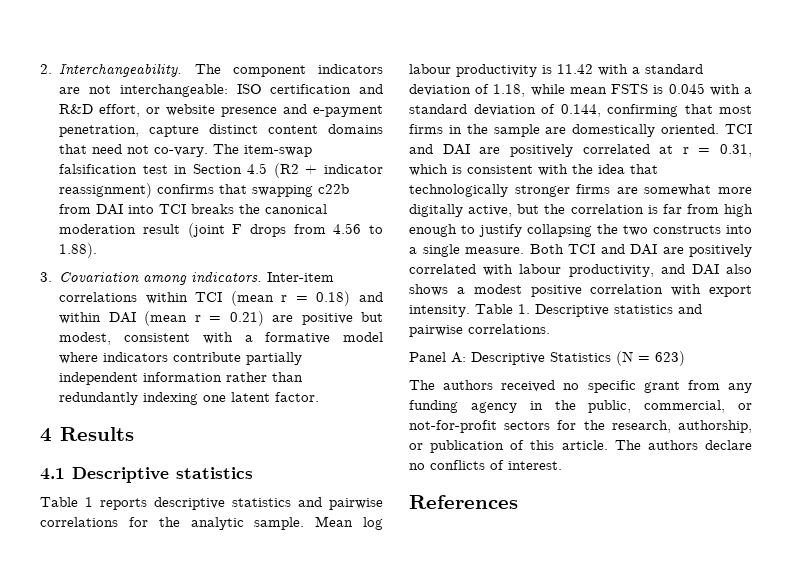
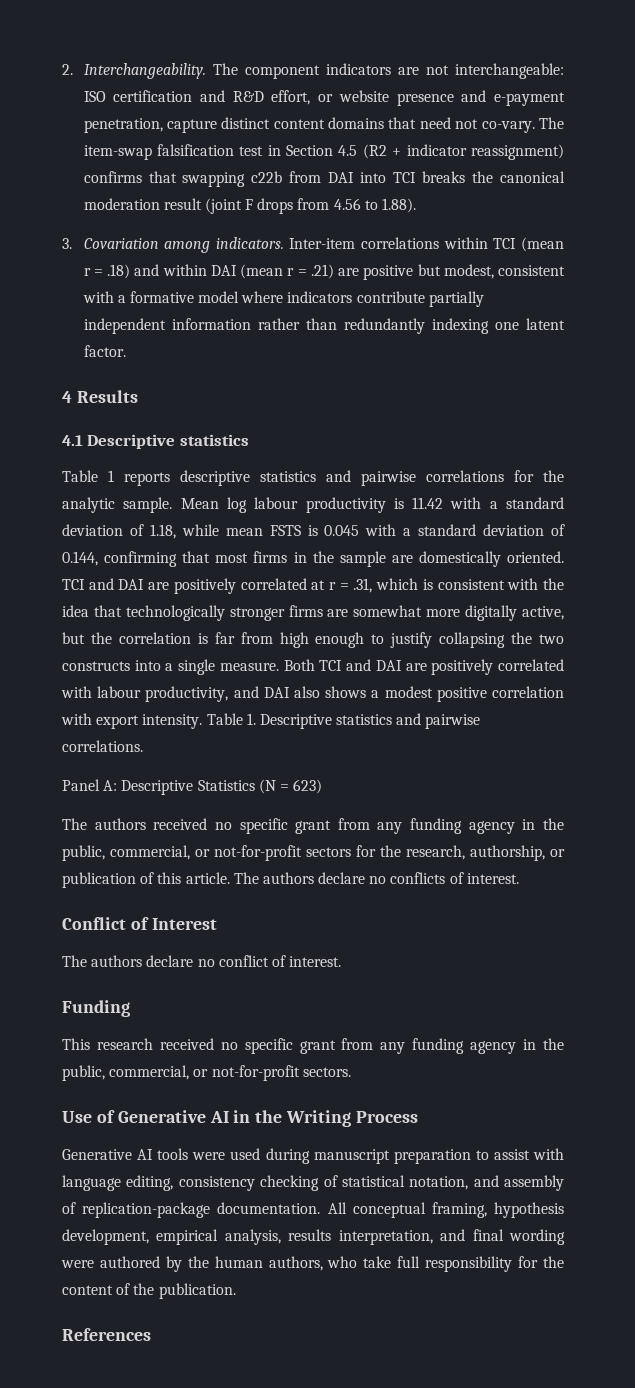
- Inter-item correlations within TCI (mean r = 0.18) and within DAI (mean r = 0.21) are positive but modest, consistent with a formative model where indicators contribute partially independent information rather than redundantly indexing one latent factor.
+ Inter-item correlations within TCI (mean r = .18) and within DAI (mean r = .21) are positive but modest, consistent with a formative model where indicators contribute partially independent information rather than redundantly indexing one latent factor.
- TCI and DAI are positively correlated at r = 0.31, which is consistent with the idea that technologically stronger firms are somewhat more digitally active, but the correlation is far from high enough to justify collapsing the two constructs into a single measure.
+ TCI and DAI are positively correlated at r = .31, which is consistent with the idea that technologically stronger firms are somewhat more digitally active, but the correlation is far from high enough to justify collapsing the two constructs into a single measure.
+ Conflict of Interest
+ The authors declare no conflict of interest.
+ Funding
+ This research received no specific grant from any funding agency in the public, commercial, or not-for-profit sectors.
+ Use of Generative AI in the Writing Process
+ Generative AI tools were used during manuscript preparation to assist with language editing, consistency checking of statistical notation, and assembly of replication-package documentation. All conceptual framing, hypothesis development, empirical analysis, results interpretation, and final wording were authored by the human authors, who take full responsibility for the content of the publication.

